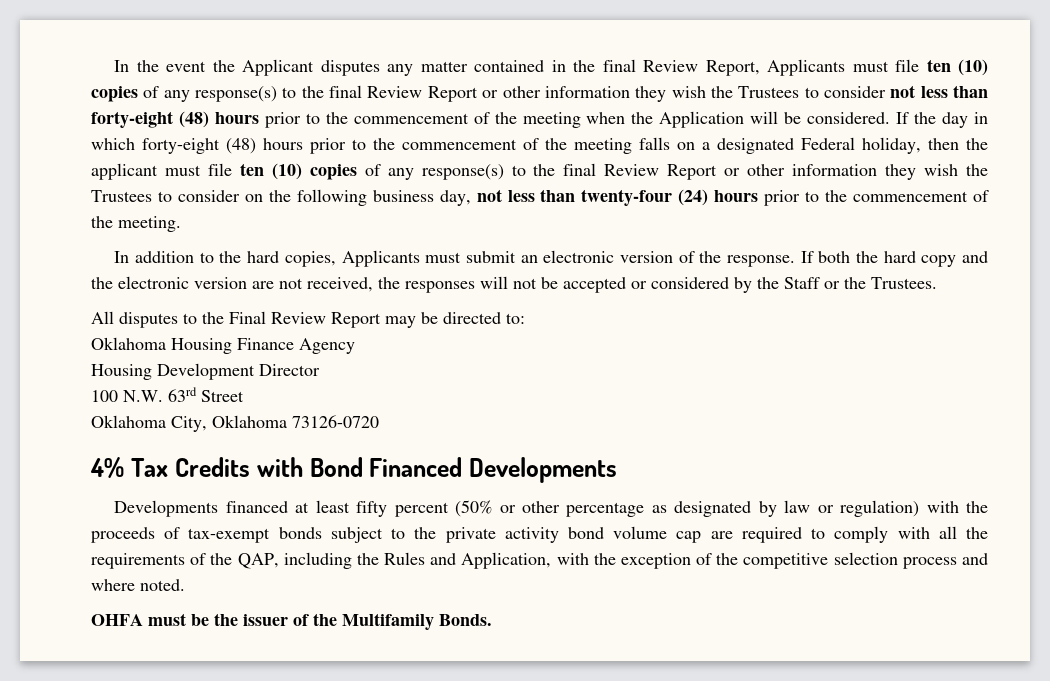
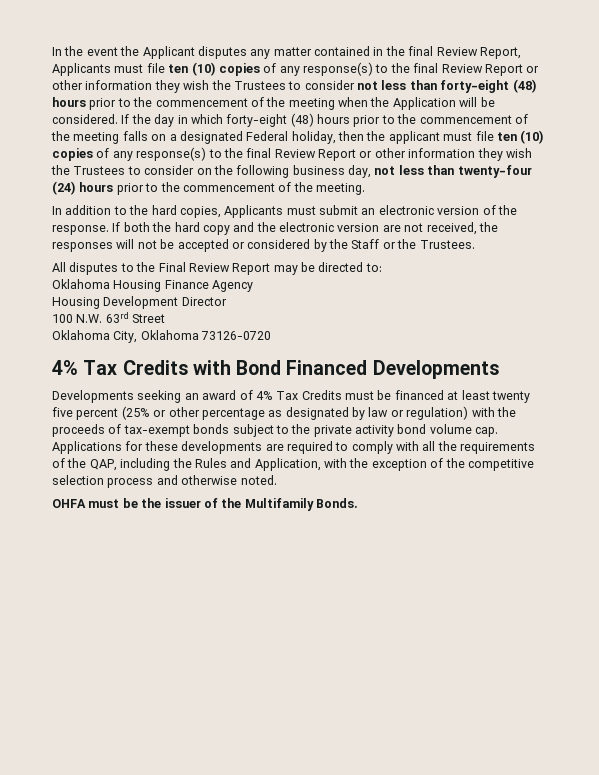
- Developments financed at least fifty percent (50% or other percentage as designated by law or regulation) with the proceeds of tax-exempt bonds subject to the private activity bond volume cap are required to comply with all the requirements of the QAP, including the Rules and Application, with the exception of the competitive selection process and where noted.
+ Developments seeking an award of 4% Tax Credits must be financed at least twenty five percent (25% or other percentage as designated by law or regulation) with the proceeds of tax-exempt bonds subject to the private activity bond volume cap. Applications for these developments are required to comply with all the requirements of the QAP, including the Rules and Application, with the exception of the competitive selection process and otherwise noted.

